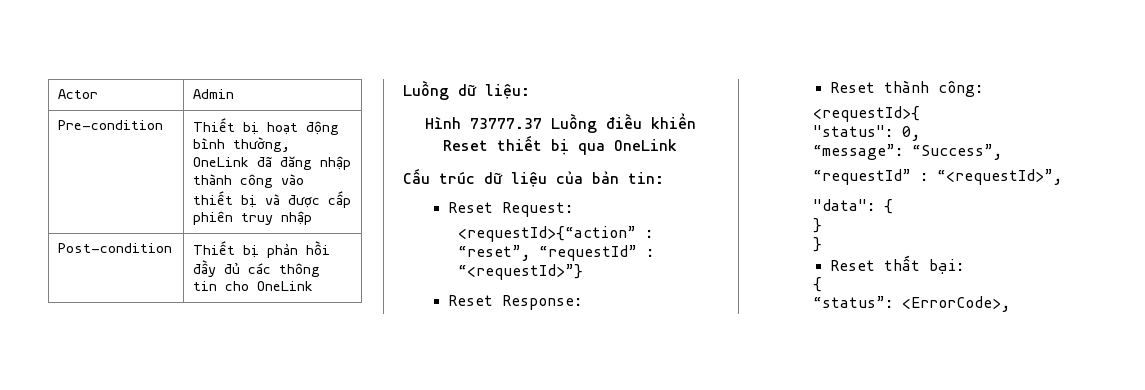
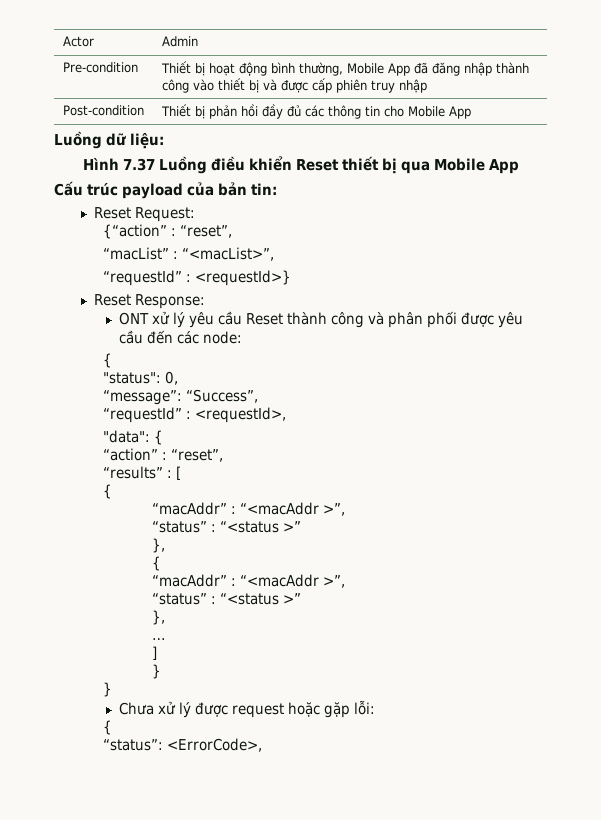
- Pre-condition | Thiết bị hoạt động bình thường, OneLink đã đăng nhập thành công vào thiết bị và được cấp phiên truy nhập
+ Pre-condition | Thiết bị hoạt động bình thường, Mobile App đã đăng nhập thành công vào thiết bị và được cấp phiên truy nhập
- Post-condition | Thiết bị phản hồi đầy đủ các thông tin cho OneLink
+ Post-condition | Thiết bị phản hồi đầy đủ các thông tin cho Mobile App
- Hình 73777.37 Luồng điều khiển Reset thiết bị qua OneLink
+ Hình 7.37 Luồng điều khiển Reset thiết bị qua Mobile App
- Cấu trúc dữ liệu của bản tin:
+ Cấu trúc payload của bản tin:
- <requestId>{“action” : “reset”, “requestId” : “<requestId>”}
+ {“action” : “reset”,
+ “macList” : “<macList>”,
+ “requestId” : <requestId>}
- Reset thành công:
- <requestId>{
+ ONT xử lý yêu cầu Reset thành công và phân phối được yêu cầu đến các node:
+ {
- “requestId” : “<requestId>”,
+ “requestId” : <requestId>,
  "data": {
+ “action” : “reset”,
+ “results” : [
+ {
+ “macAddr” : “<macAddr >”,
+ “status” : “<status >”
+ },
+ {
+ “macAddr” : “<macAddr >”,
+ “status” : “<status >”
+ },
+ …
+ ]
  }
  }
- Reset thất bại:
+ Chưa xử lý được request hoặc gặp lỗi:

